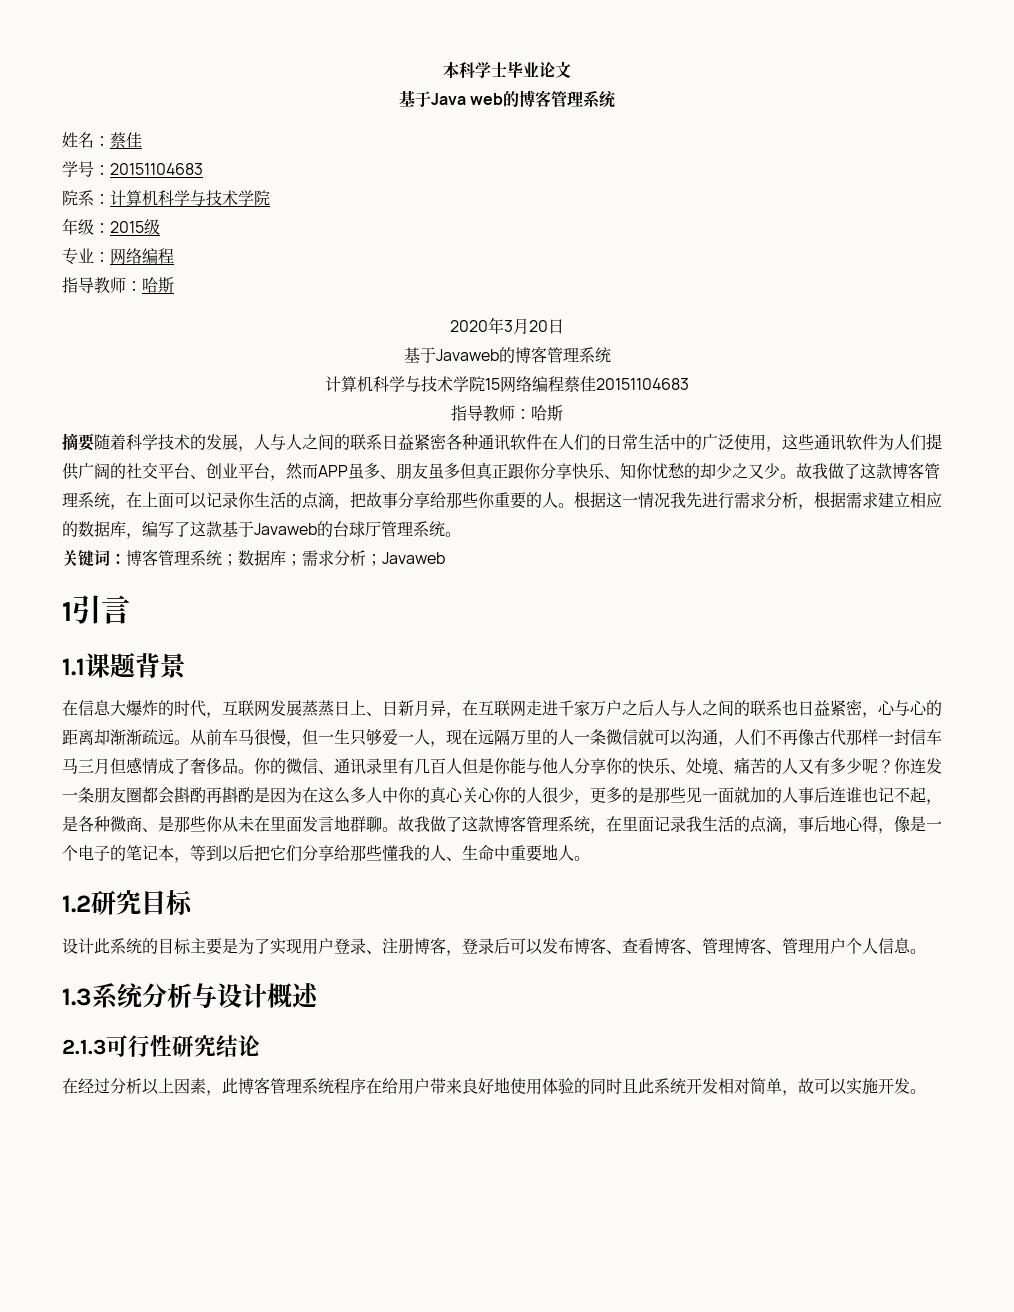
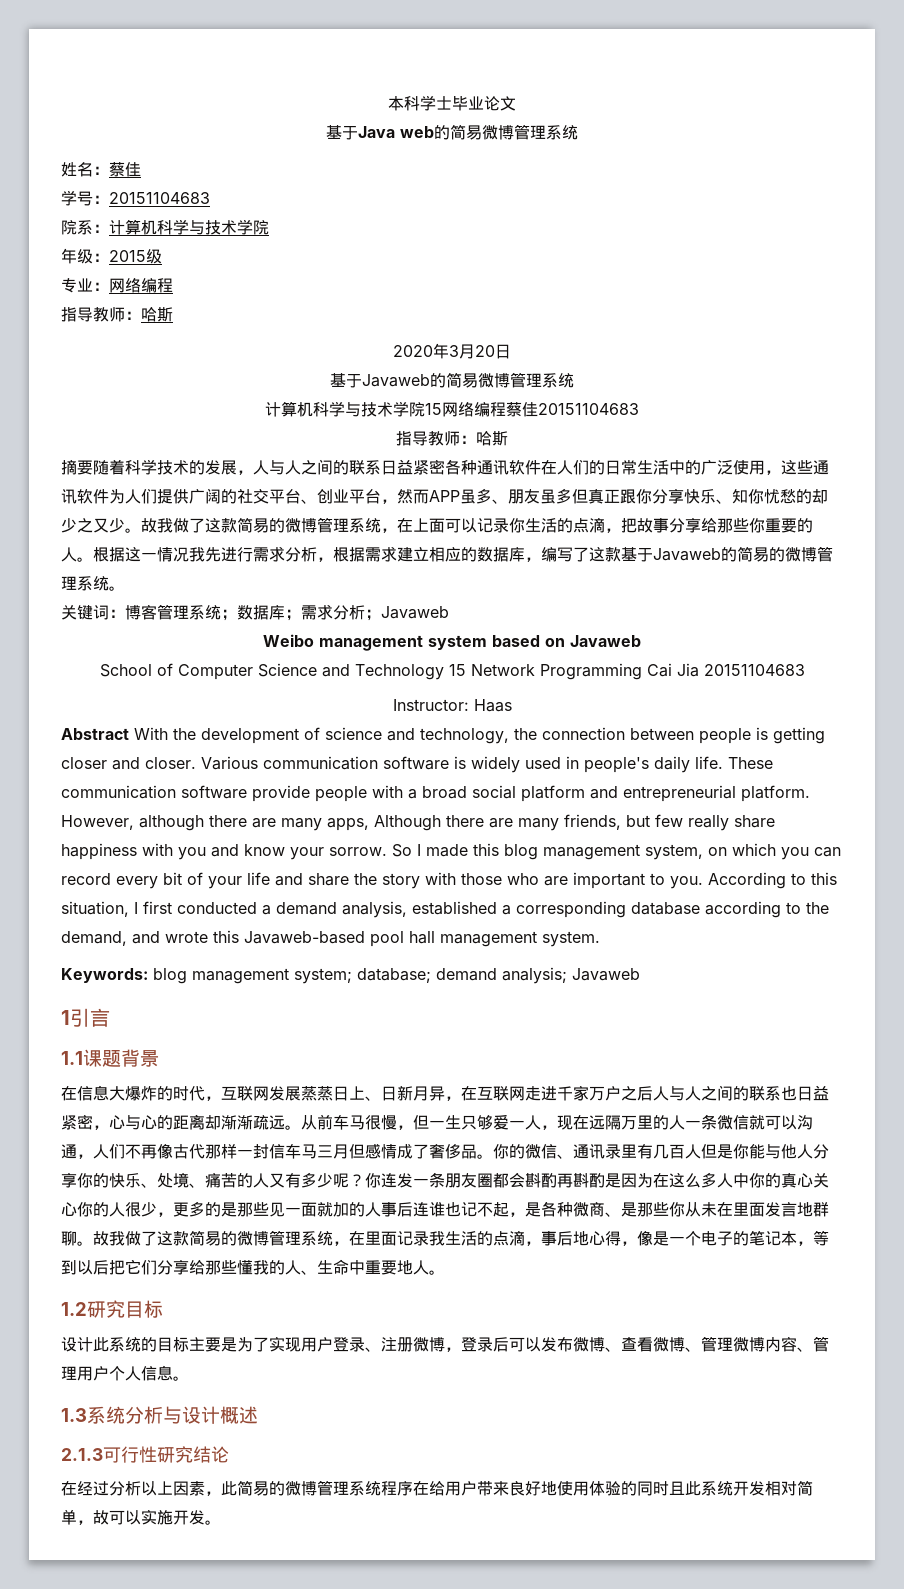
- 基于Java web的博客管理系统
+ 基于Java web的简易微博管理系统
- 基于Javaweb的博客管理系统
+ 基于Javaweb的简易微博管理系统
- 故我做了这款博客管理系统，在上面可以记录你生活的点滴，把故事分享给那些你重要的人。
+ 故我做了这款简易的微博管理系统，在上面可以记录你生活的点滴，把故事分享给那些你重要的人。
- 根据这一情况我先进行需求分析，根据需求建立相应的数据库，编写了这款基于Javaweb的台球厅管理系统。
+ 根据这一情况我先进行需求分析，根据需求建立相应的数据库，编写了这款基于Javaweb的简易的微博管理系统。
+ Weibo management system based on Javaweb
+ School of Computer Science and Technology 15 Network Programming Cai Jia 20151104683
+ Instructor: Haas
+ Abstract With the development of science and technology, the connection between people is getting closer and closer. Various communication software is widely used in people's daily life. These communication software provide people with a broad social platform and entrepreneurial platform. However, although there are many apps, Although there are many friends, but few really share happiness with you and know your sorrow. So I made this blog management system, on which you can record every bit of your life and share the story with those who are important to you. According to this situation, I first conducted a demand analysis, established a corresponding database according to the demand, and wrote this Javaweb-based pool hall management system.
+ Keywords: blog management system; database; demand analysis; Javaweb
- 故我做了这款博客管理系统，在里面记录我生活的点滴，事后地心得，像是一个电子的笔记本，等到以后把它们分享给那些懂我的人、生命中重要地人。
+ 故我做了这款简易的微博管理系统，在里面记录我生活的点滴，事后地心得，像是一个电子的笔记本，等到以后把它们分享给那些懂我的人、生命中重要地人。
- 设计此系统的目标主要是为了实现用户登录、注册博客，登录后可以发布博客、查看博客、管理博客、管理用户个人信息。
+ 设计此系统的目标主要是为了实现用户登录、注册微博，登录后可以发布微博、查看微博、管理微博内容、管理用户个人信息。
- 在经过分析以上因素，此博客管理系统程序在给用户带来良好地使用体验的同时且此系统开发相对简单，故可以实施开发。
+ 在经过分析以上因素，此简易的微博管理系统程序在给用户带来良好地使用体验的同时且此系统开发相对简单，故可以实施开发。

